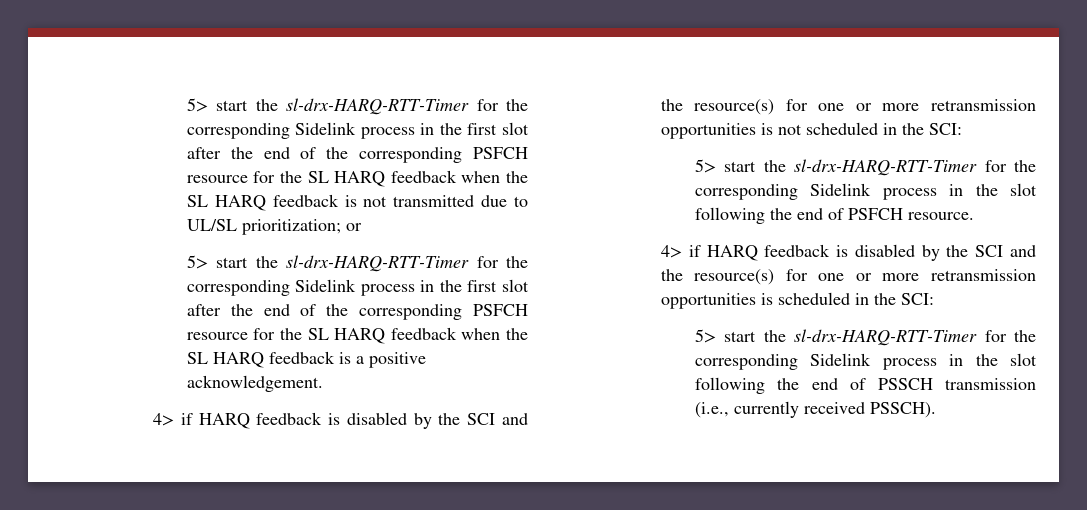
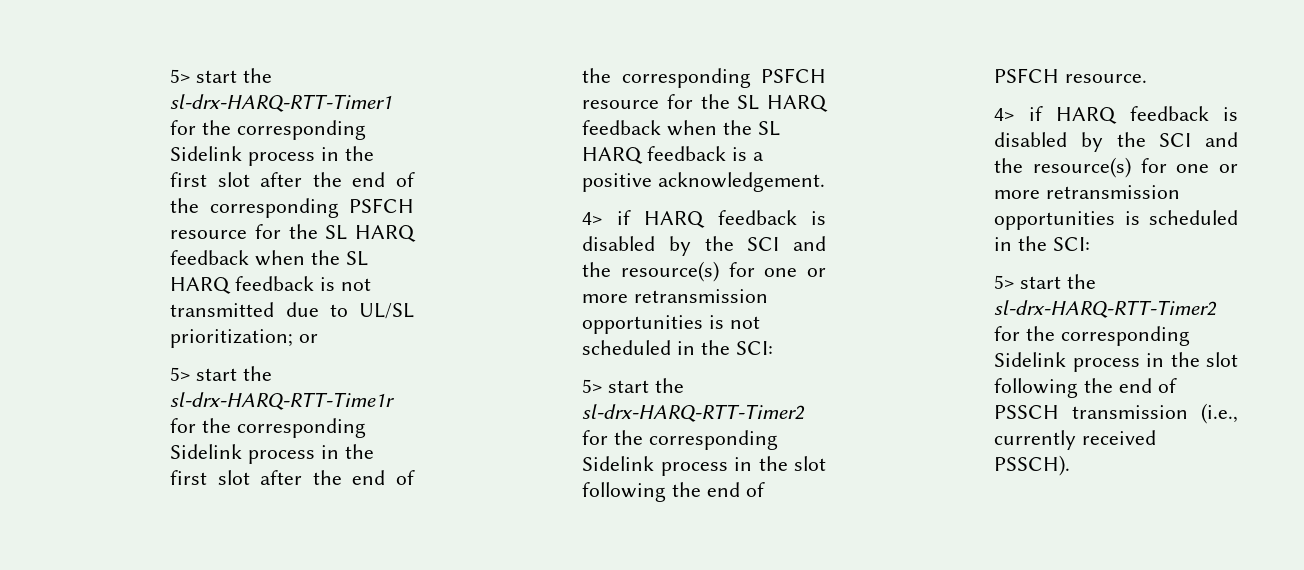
- 5> start the sl-drx-HARQ-RTT-Timer for the corresponding Sidelink process in the first slot after the end of the corresponding PSFCH resource for the SL HARQ feedback when the SL HARQ feedback is not transmitted due to UL/SL prioritization; or
+ 5> start the sl-drx-HARQ-RTT-Timer1 for the corresponding Sidelink process in the first slot after the end of the corresponding PSFCH resource for the SL HARQ feedback when the SL HARQ feedback is not transmitted due to UL/SL prioritization; or
- 5> start the sl-drx-HARQ-RTT-Timer for the corresponding Sidelink process in the first slot after the end of the corresponding PSFCH resource for the SL HARQ feedback when the SL HARQ feedback is a positive acknowledgement.
+ 5> start the sl-drx-HARQ-RTT-Time1r for the corresponding Sidelink process in the first slot after the end of the corresponding PSFCH resource for the SL HARQ feedback when the SL HARQ feedback is a positive acknowledgement.
- 5> start the sl-drx-HARQ-RTT-Timer for the corresponding Sidelink process in the slot following the end of PSFCH resource.
+ 5> start the sl-drx-HARQ-RTT-Timer2 for the corresponding Sidelink process in the slot following the end of PSFCH resource.
- 5> start the sl-drx-HARQ-RTT-Timer for the corresponding Sidelink process in the slot following the end of PSSCH transmission (i.e., currently received PSSCH).
+ 5> start the sl-drx-HARQ-RTT-Timer2 for the corresponding Sidelink process in the slot following the end of PSSCH transmission (i.e., currently received PSSCH).

